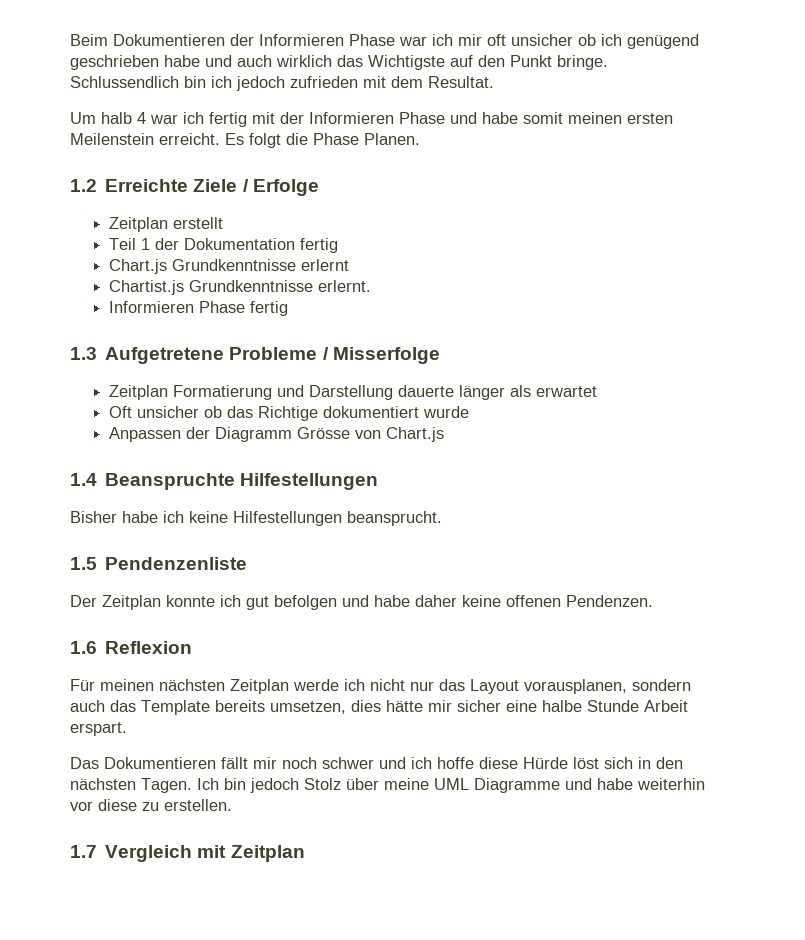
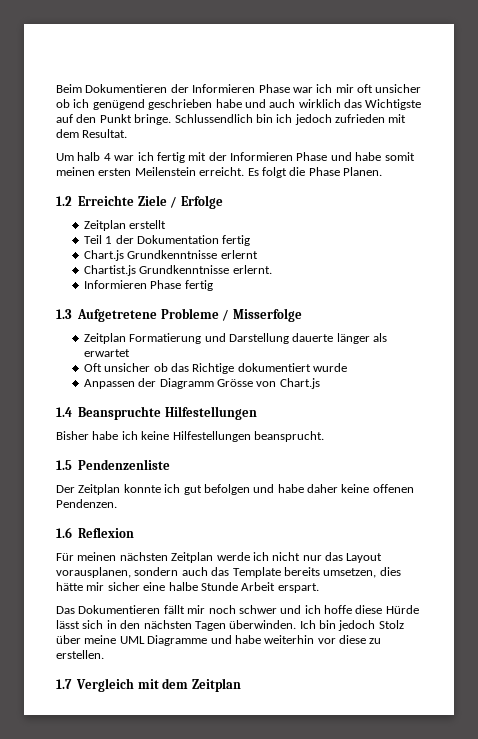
- Das Dokumentieren fällt mir noch schwer und ich hoffe diese Hürde löst sich in den nächsten Tagen.
+ Das Dokumentieren fällt mir noch schwer und ich hoffe diese Hürde lässt sich in den nächsten Tagen überwinden.
- 1.7 Vergleich mit Zeitplan
+ 1.7 Vergleich mit dem Zeitplan

